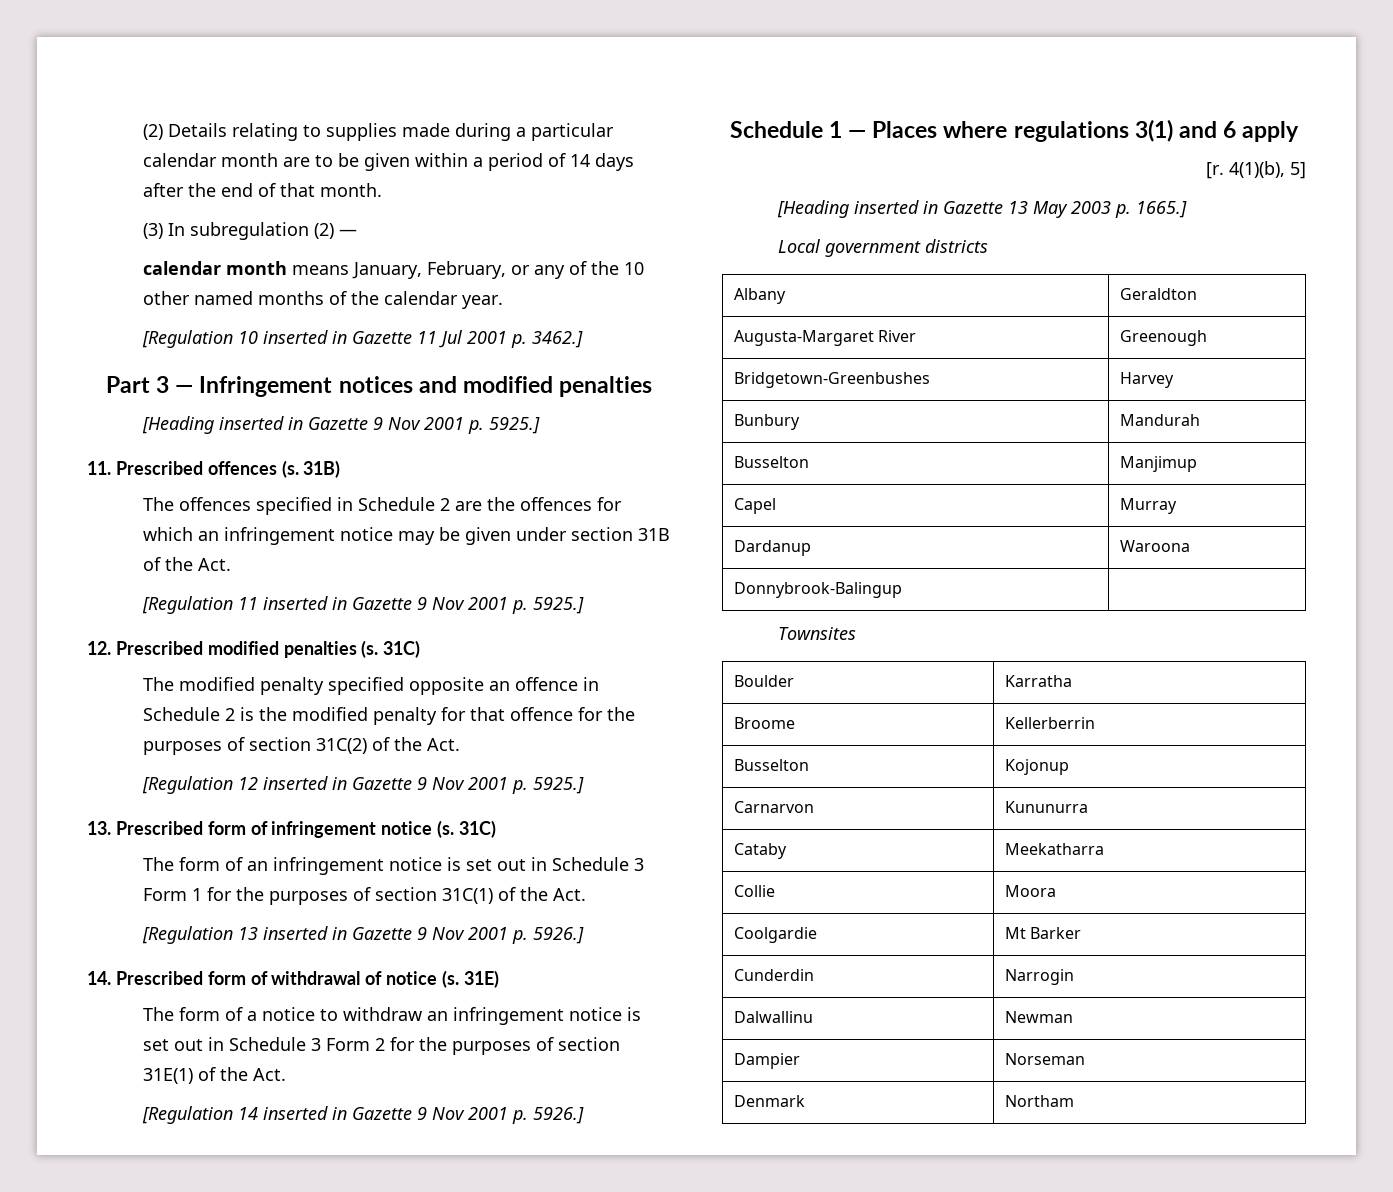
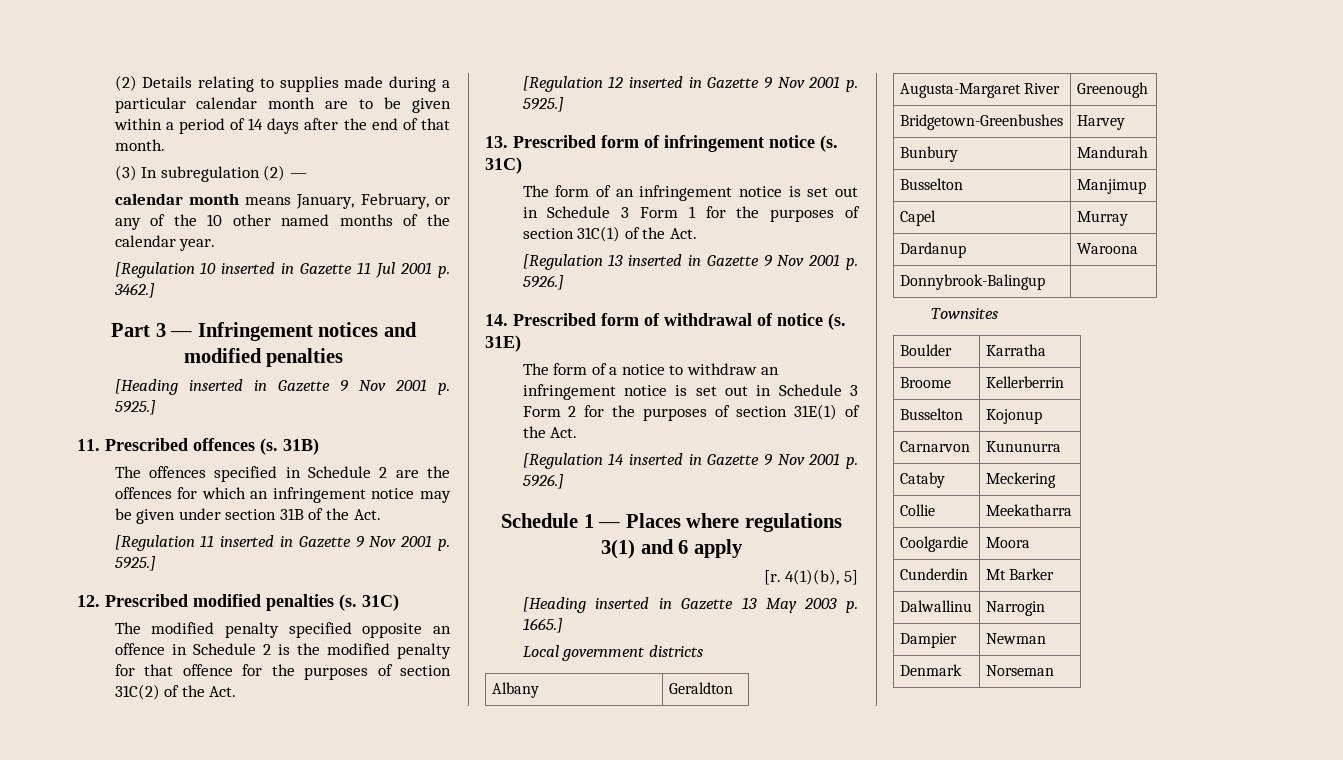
- Cataby | Meekatharra
+ Cataby | Meckering
- Collie | Moora
+ Collie | Meekatharra
+ Coolgardie | Moora
- Coolgardie | Mt Barker
+ Cunderdin | Mt Barker
- Cunderdin | Narrogin
+ Dalwallinu | Narrogin
- Dalwallinu | Newman
+ Dampier | Newman
- Dampier | Norseman
+ Denmark | Norseman
- Denmark | Northam

